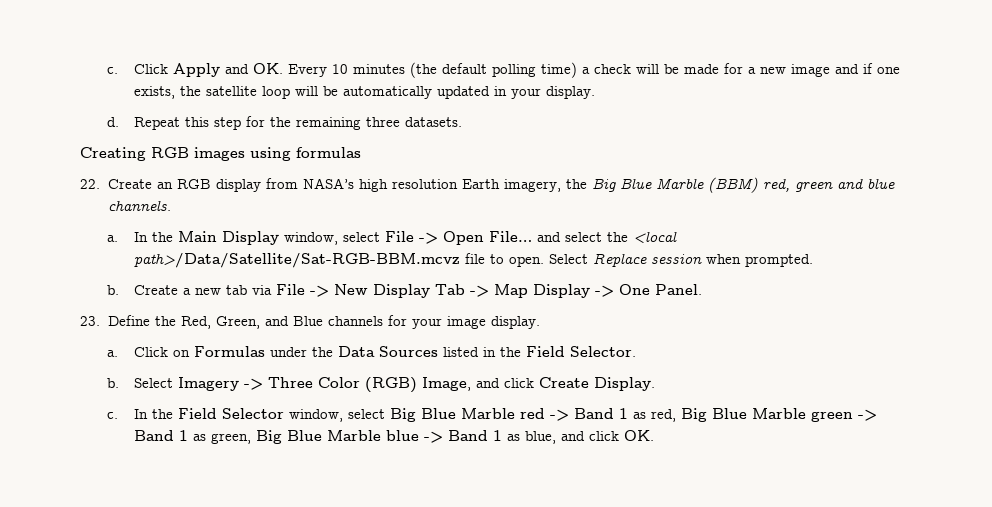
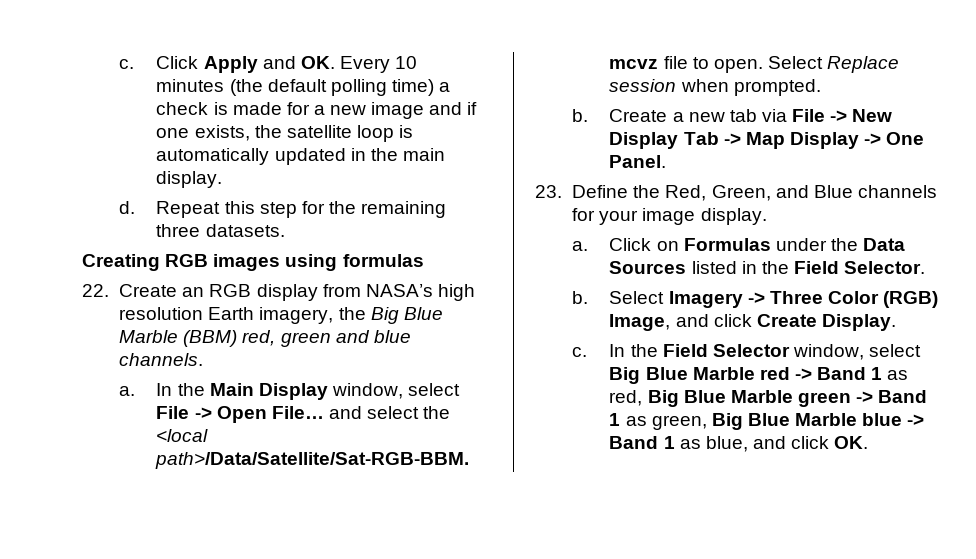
- Click Apply and OK. Every 10 minutes (the default polling time) a check will be made for a new image and if one exists, the satellite loop will be automatically updated in your display.
+ Click Apply and OK. Every 10 minutes (the default polling time) a check is made for a new image and if one exists, the satellite loop is automatically updated in the main display.

